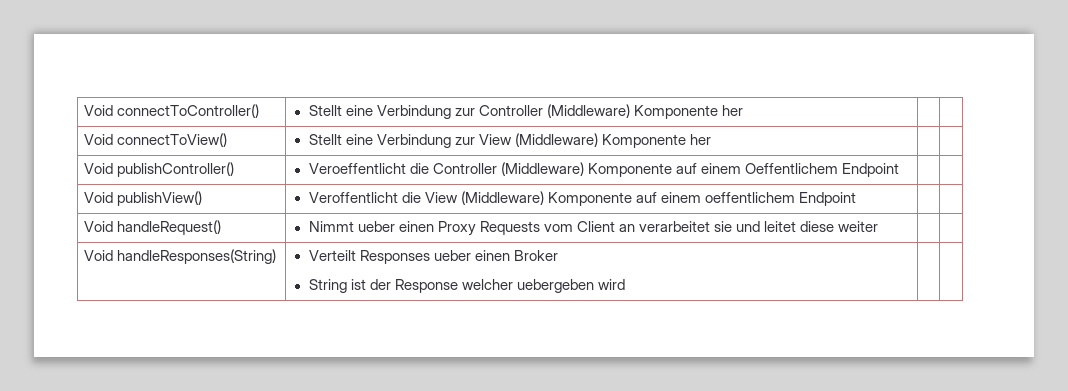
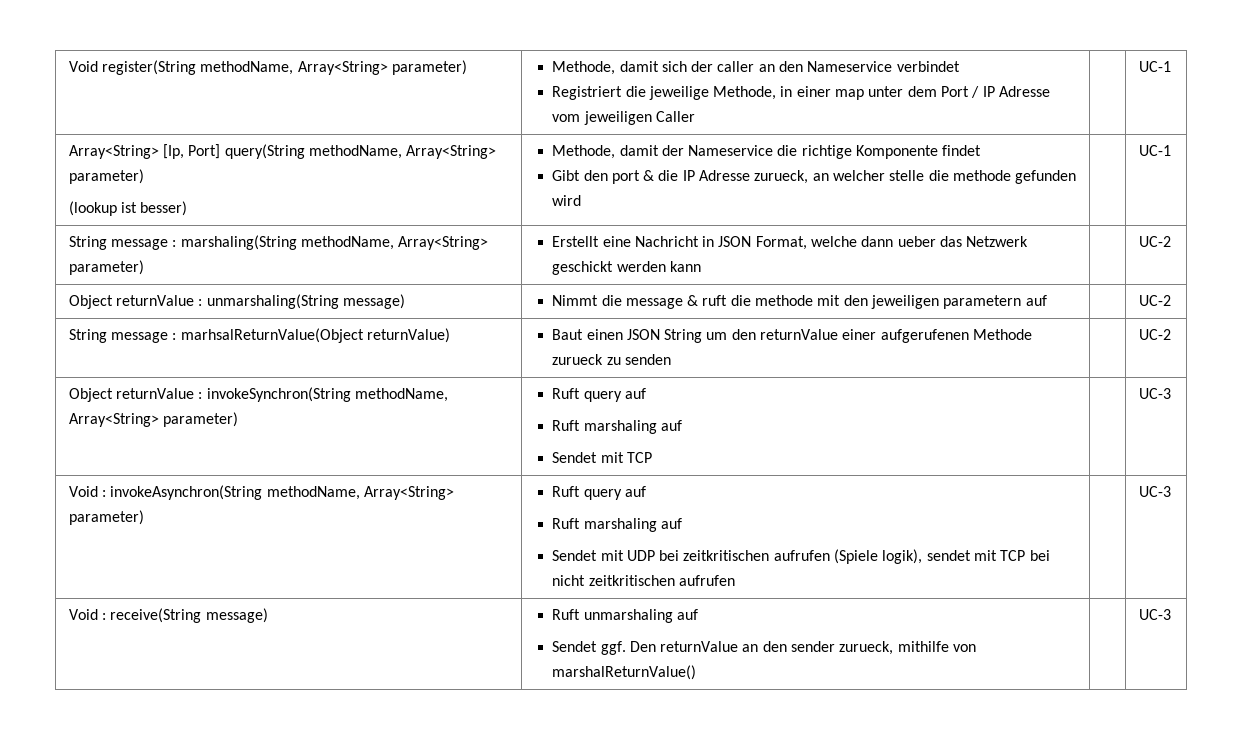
- Void connectToController() | Stellt eine Verbindung zur Controller (Middleware) Komponente her | |
- Void connectToView() | Stellt eine Verbindung zur View (Middleware) Komponente her | |
- Void publishController() | Veroeffentlicht die Controller (Middleware) Komponente auf einem Oeffentlichem Endpoint | |
- Void publishView() | Veroffentlicht die View (Middleware) Komponente auf einem oeffentlichem Endpoint | |
- Void handleRequest() | Nimmt ueber einen Proxy Requests vom Client an verarbeitet sie und leitet diese weiter | |
- Void handleResponses(String) | Verteilt Responses ueber einen Broker
- String ist der Response welcher uebergeben wird | |
+ Void register(String methodName, Array<String> parameter) | Methode, damit sich der caller an den Nameservice verbindet
+ Registriert die jeweilige Methode, in einer map unter dem Port / IP Adresse vom jeweiligen Caller | | UC-1
+ Array<String> [Ip, Port] query(String methodName, Array<String> parameter)
+ (lookup ist besser) | Methode, damit der Nameservice die richtige Komponente findet
+ Gibt den port & die IP Adresse zurueck, an welcher stelle die methode gefunden wird | | UC-1
+ String message : marshaling(String methodName, Array<String> parameter) | Erstellt eine Nachricht in JSON Format, welche dann ueber das Netzwerk geschickt werden kann | | UC-2
+ Object returnValue : unmarshaling(String message) | Nimmt die message & ruft die methode mit den jeweiligen parametern auf | | UC-2
+ String message : marhsalReturnValue(Object returnValue) | Baut einen JSON String um den returnValue einer aufgerufenen Methode zurueck zu senden | | UC-2
+ Object returnValue : invokeSynchron(String methodName, Array<String> parameter) | Ruft query auf
+ Ruft marshaling auf
+ Sendet mit TCP | | UC-3
+ Void : invokeAsynchron(String methodName, Array<String> parameter) | Ruft query auf
+ Ruft marshaling auf
+ Sendet mit UDP bei zeitkritischen aufrufen (Spiele logik), sendet mit TCP bei nicht zeitkritischen aufrufen | | UC-3
+ Void : receive(String message) | Ruft unmarshaling auf
+ Sendet ggf. Den returnValue an den sender zurueck, mithilfe von marshalReturnValue() | | UC-3

